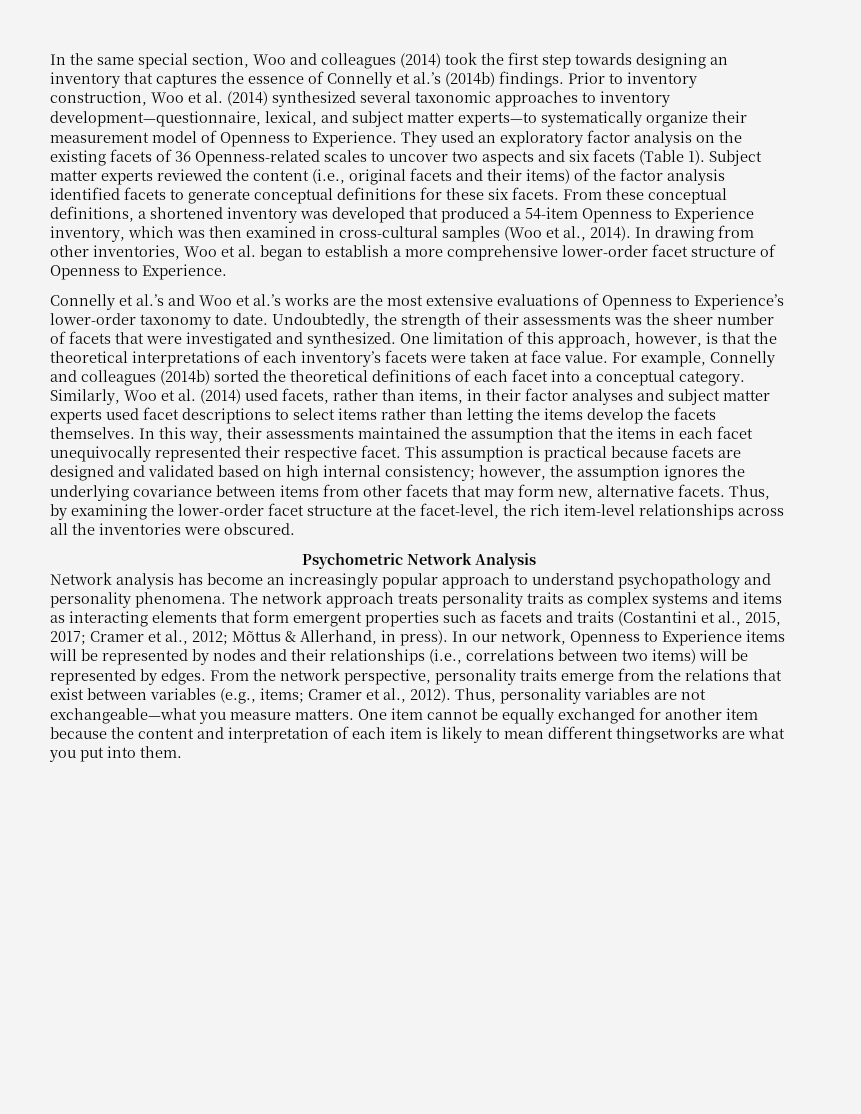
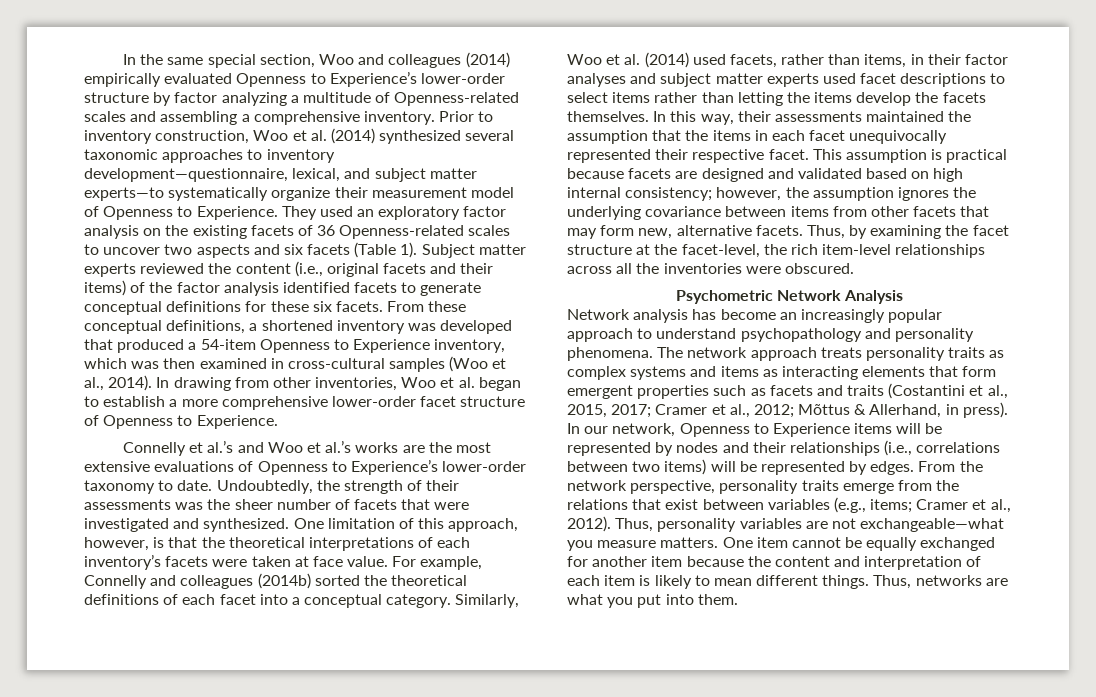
- In the same special section, Woo and colleagues (2014) took the first step towards designing an inventory that captures the essence of Connelly et al.’s (2014b) findings.
+ In the same special section, Woo and colleagues (2014) empirically evaluated Openness to Experience’s lower-order structure by factor analyzing a multitude of Openness-related scales and assembling a comprehensive inventory.
- Thus, by examining the lower-order facet structure at the facet-level, the rich item-level relationships across all the inventories were obscured.
+ Thus, by examining the facet structure at the facet-level, the rich item-level relationships across all the inventories were obscured.
- One item cannot be equally exchanged for another item because the content and interpretation of each item is likely to mean different thingsetworks are what you put into them.
+ One item cannot be equally exchanged for another item because the content and interpretation of each item is likely to mean different things. Thus, networks are what you put into them.

